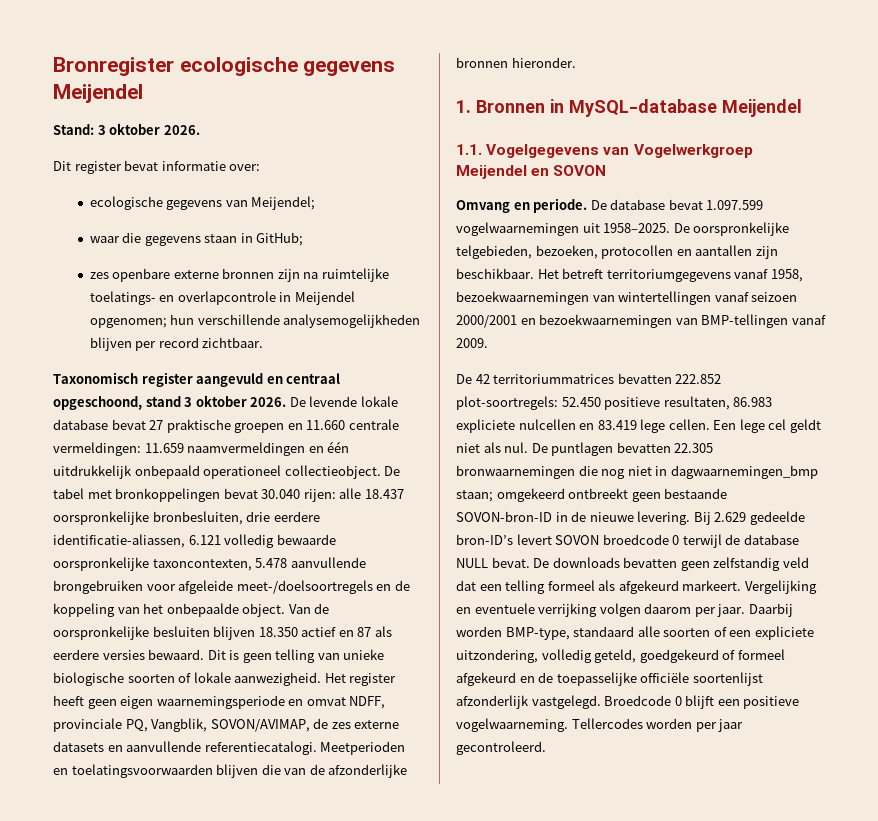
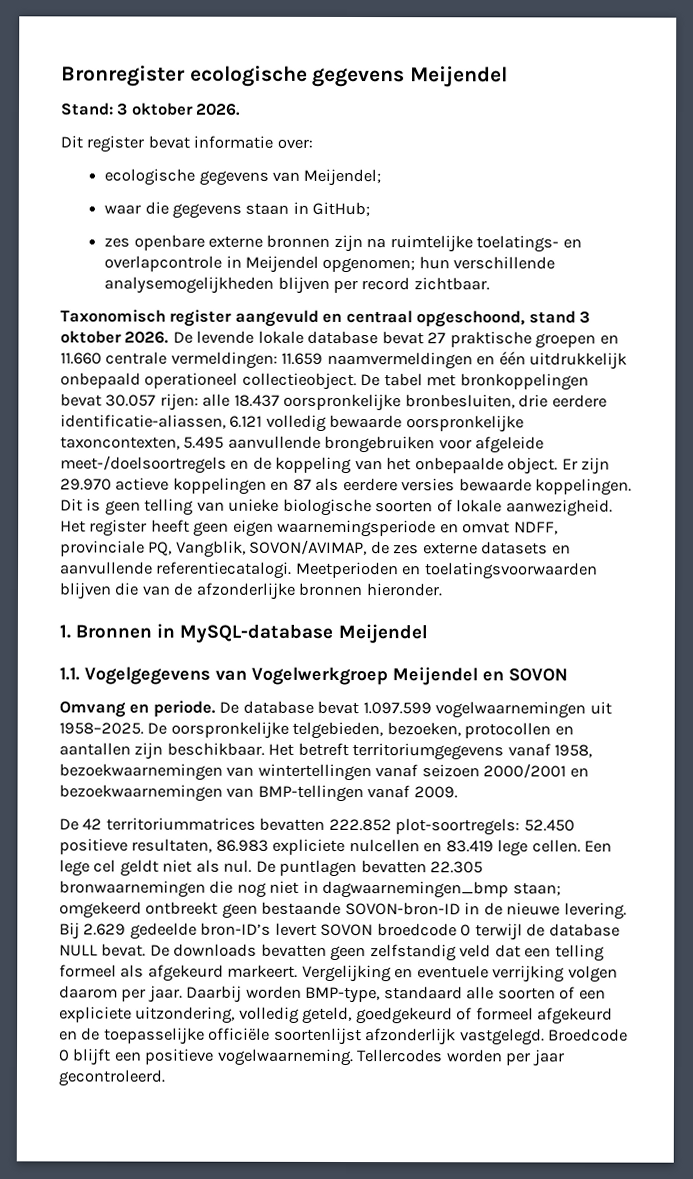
- De tabel met bronkoppelingen bevat 30.040 rijen: alle 18.437 oorspronkelijke bronbesluiten, drie eerdere identificatie-aliassen, 6.121 volledig bewaarde oorspronkelijke taxoncontexten, 5.478 aanvullende brongebruiken voor afgeleide meet-/doelsoortregels en de koppeling van het onbepaalde object.
+ De tabel met bronkoppelingen bevat 30.057 rijen: alle 18.437 oorspronkelijke bronbesluiten, drie eerdere identificatie-aliassen, 6.121 volledig bewaarde oorspronkelijke taxoncontexten, 5.495 aanvullende brongebruiken voor afgeleide meet-/doelsoortregels en de koppeling van het onbepaalde object.
- Van de oorspronkelijke besluiten blijven 18.350 actief en 87 als eerdere versies bewaard.
+ Er zijn 29.970 actieve koppelingen en 87 als eerdere versies bewaarde koppelingen.

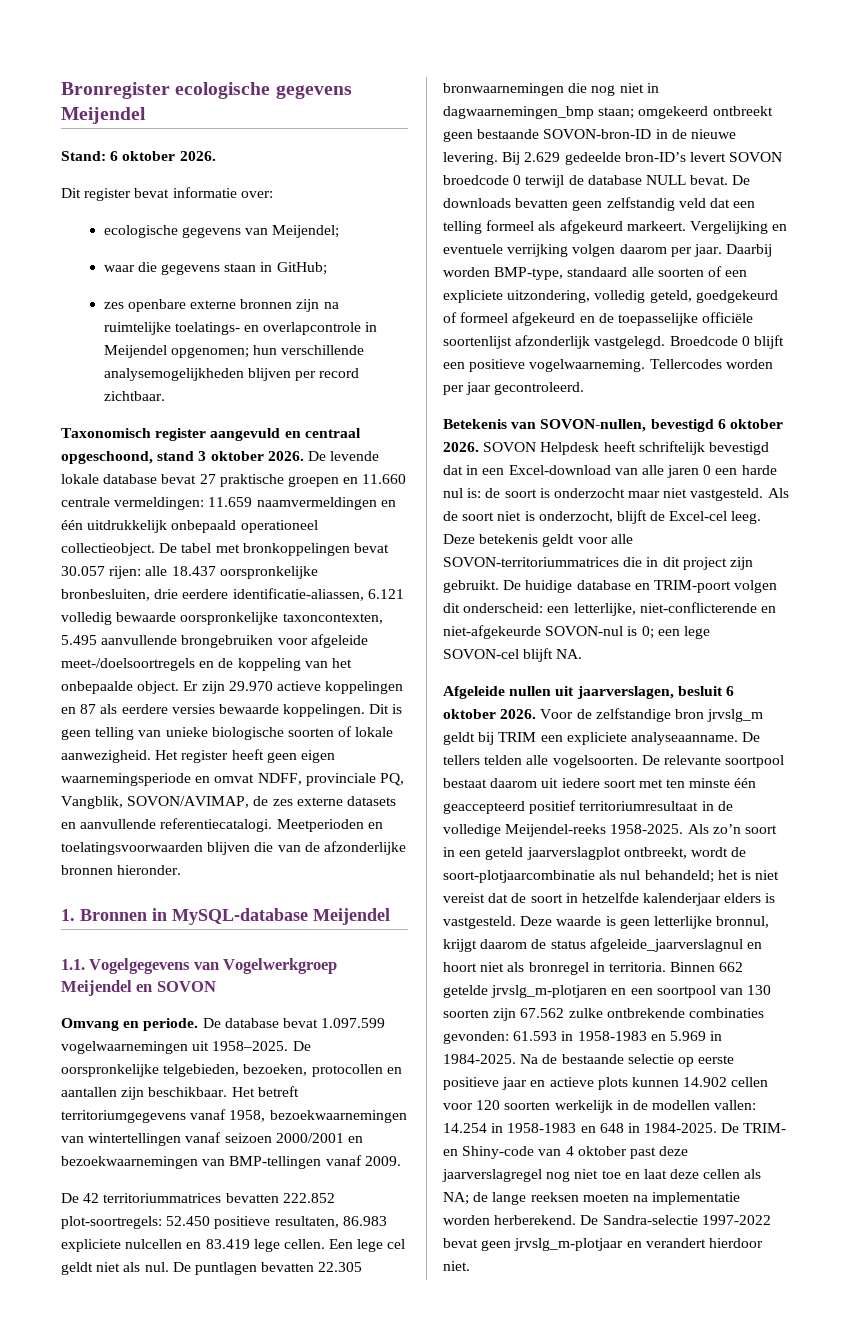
- Stand: 3 oktober 2026.
+ Stand: 6 oktober 2026.
+ Betekenis van SOVON-nullen, bevestigd 6 oktober 2026. SOVON Helpdesk heeft schriftelijk bevestigd dat in een Excel-download van alle jaren 0 een harde nul is: de soort is onderzocht maar niet vastgesteld. Als de soort niet is onderzocht, blijft de Excel-cel leeg. Deze betekenis geldt voor alle SOVON-territoriummatrices die in dit project zijn gebruikt. De huidige database en TRIM-poort volgen dit onderscheid: een letterlijke, niet-conflicterende en niet-afgekeurde SOVON-nul is 0; een lege SOVON-cel blijft NA.
+ Afgeleide nullen uit jaarverslagen, besluit 6 oktober 2026. Voor de zelfstandige bron jrvslg_m geldt bij TRIM een expliciete analyseaanname. De tellers telden alle vogelsoorten. De relevante soortpool bestaat daarom uit iedere soort met ten minste één geaccepteerd positief territoriumresultaat in de volledige Meijendel-reeks 1958-2025. Als zo’n soort in een geteld jaarverslagplot ontbreekt, wordt de soort-plotjaarcombinatie als nul behandeld; het is niet vereist dat de soort in hetzelfde kalenderjaar elders is vastgesteld. Deze waarde is geen letterlijke bronnul, krijgt daarom de status afgeleide_jaarverslagnul en hoort niet als bronregel in territoria. Binnen 662 getelde jrvslg_m-plotjaren en een soortpool van 130 soorten zijn 67.562 zulke ontbrekende combinaties gevonden: 61.593 in 1958-1983 en 5.969 in 1984-2025. Na de bestaande selectie op eerste positieve jaar en actieve plots kunnen 14.902 cellen voor 120 soorten werkelijk in de modellen vallen: 14.254 in 1958-1983 en 648 in 1984-2025. De TRIM- en Shiny-code van 4 oktober past deze jaarverslagregel nog niet toe en laat deze cellen als NA; de lange reeksen moeten na implementatie worden herberekend. De Sandra-selectie 1997-2022 bevat geen jrvslg_m-plotjaar en verandert hierdoor niet.

